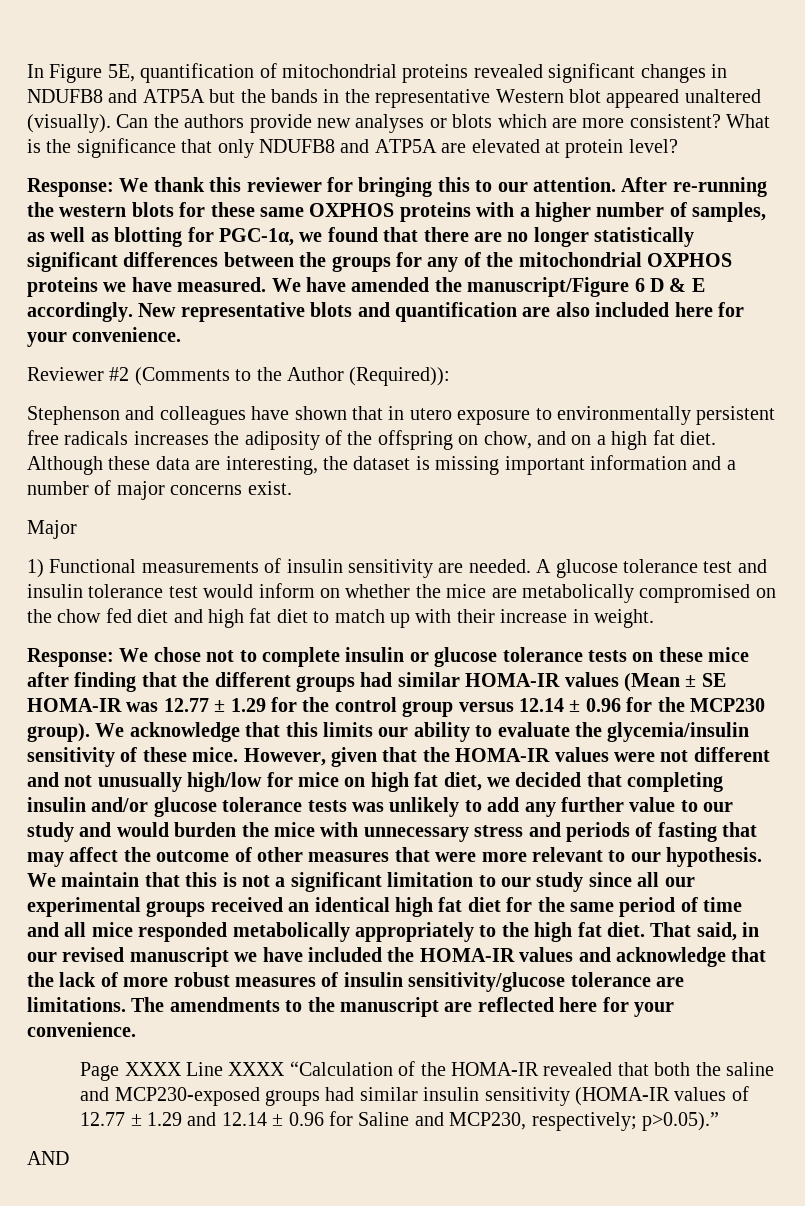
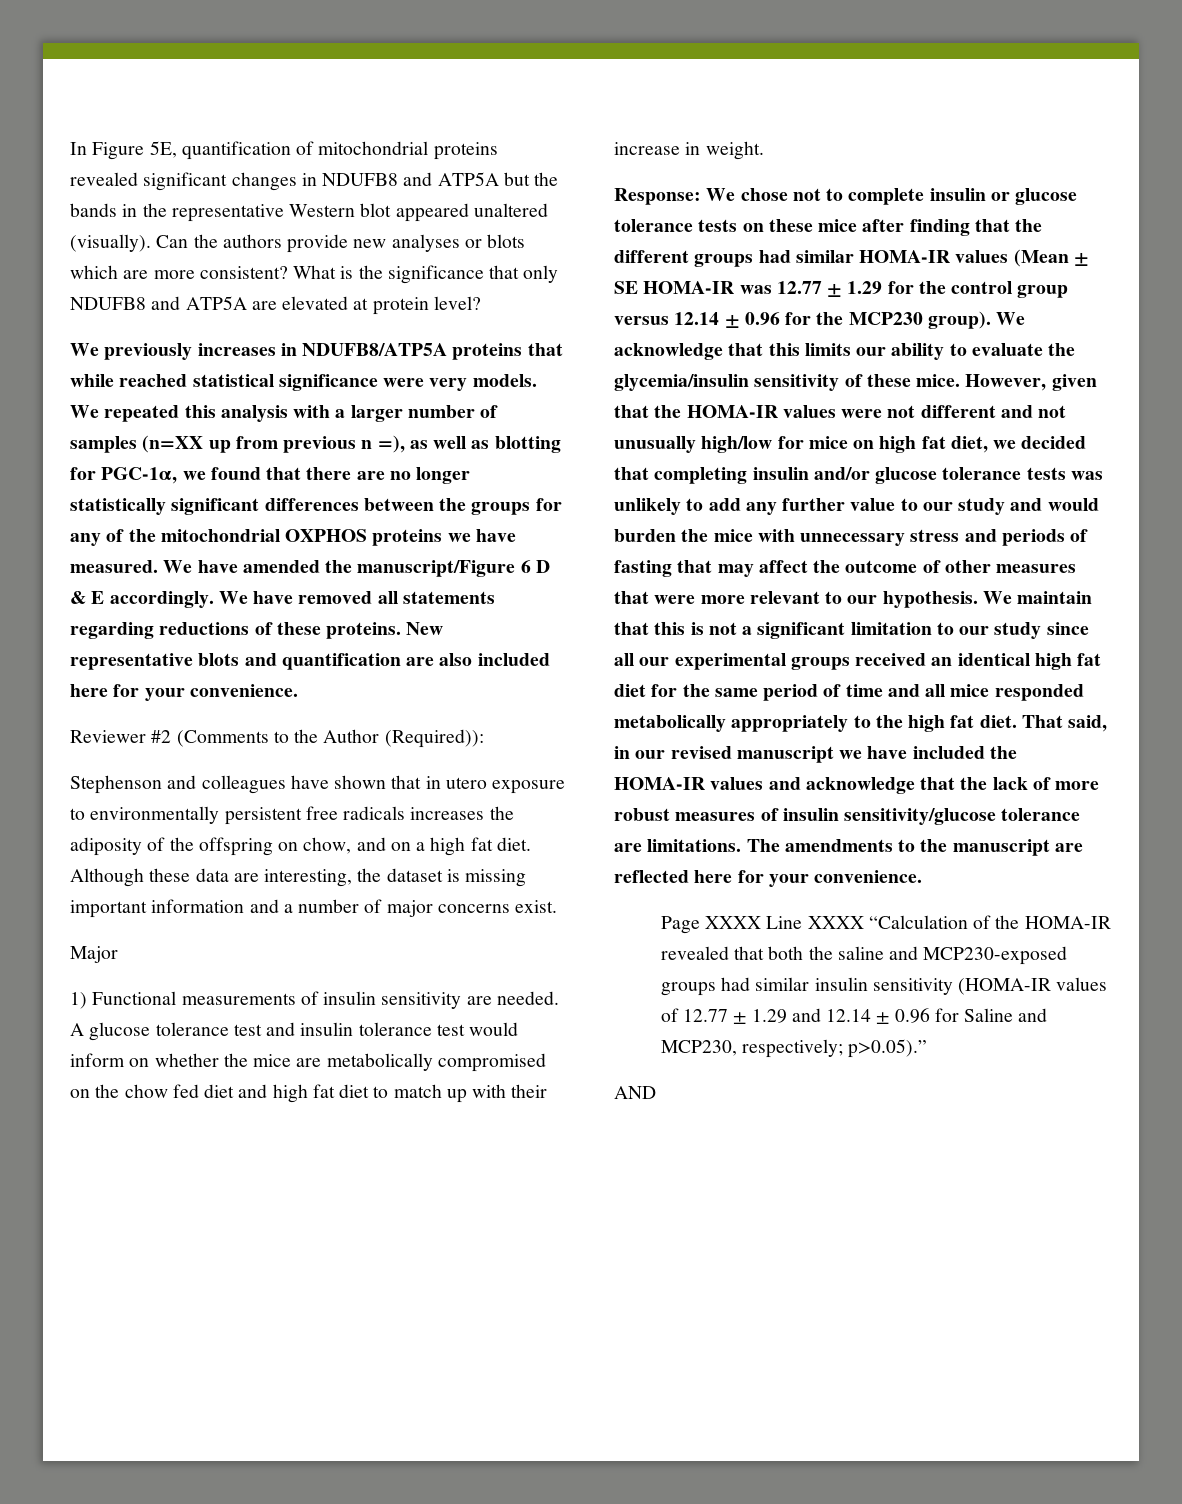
- Response: We thank this reviewer for bringing this to our attention. After re-running the western blots for these same OXPHOS proteins with a higher number of samples, as well as blotting for PGC-1α, we found that there are no longer statistically significant differences between the groups for any of the mitochondrial OXPHOS proteins we have measured.
+ We previously increases in NDUFB8/ATP5A proteins that while reached statistical significance were very models. We repeated this analysis with a larger number of samples (n=XX up from previous n =), as well as blotting for PGC-1α, we found that there are no longer statistically significant differences between the groups for any of the mitochondrial OXPHOS proteins we have measured.
+ We have removed all statements regarding reductions of these proteins.

